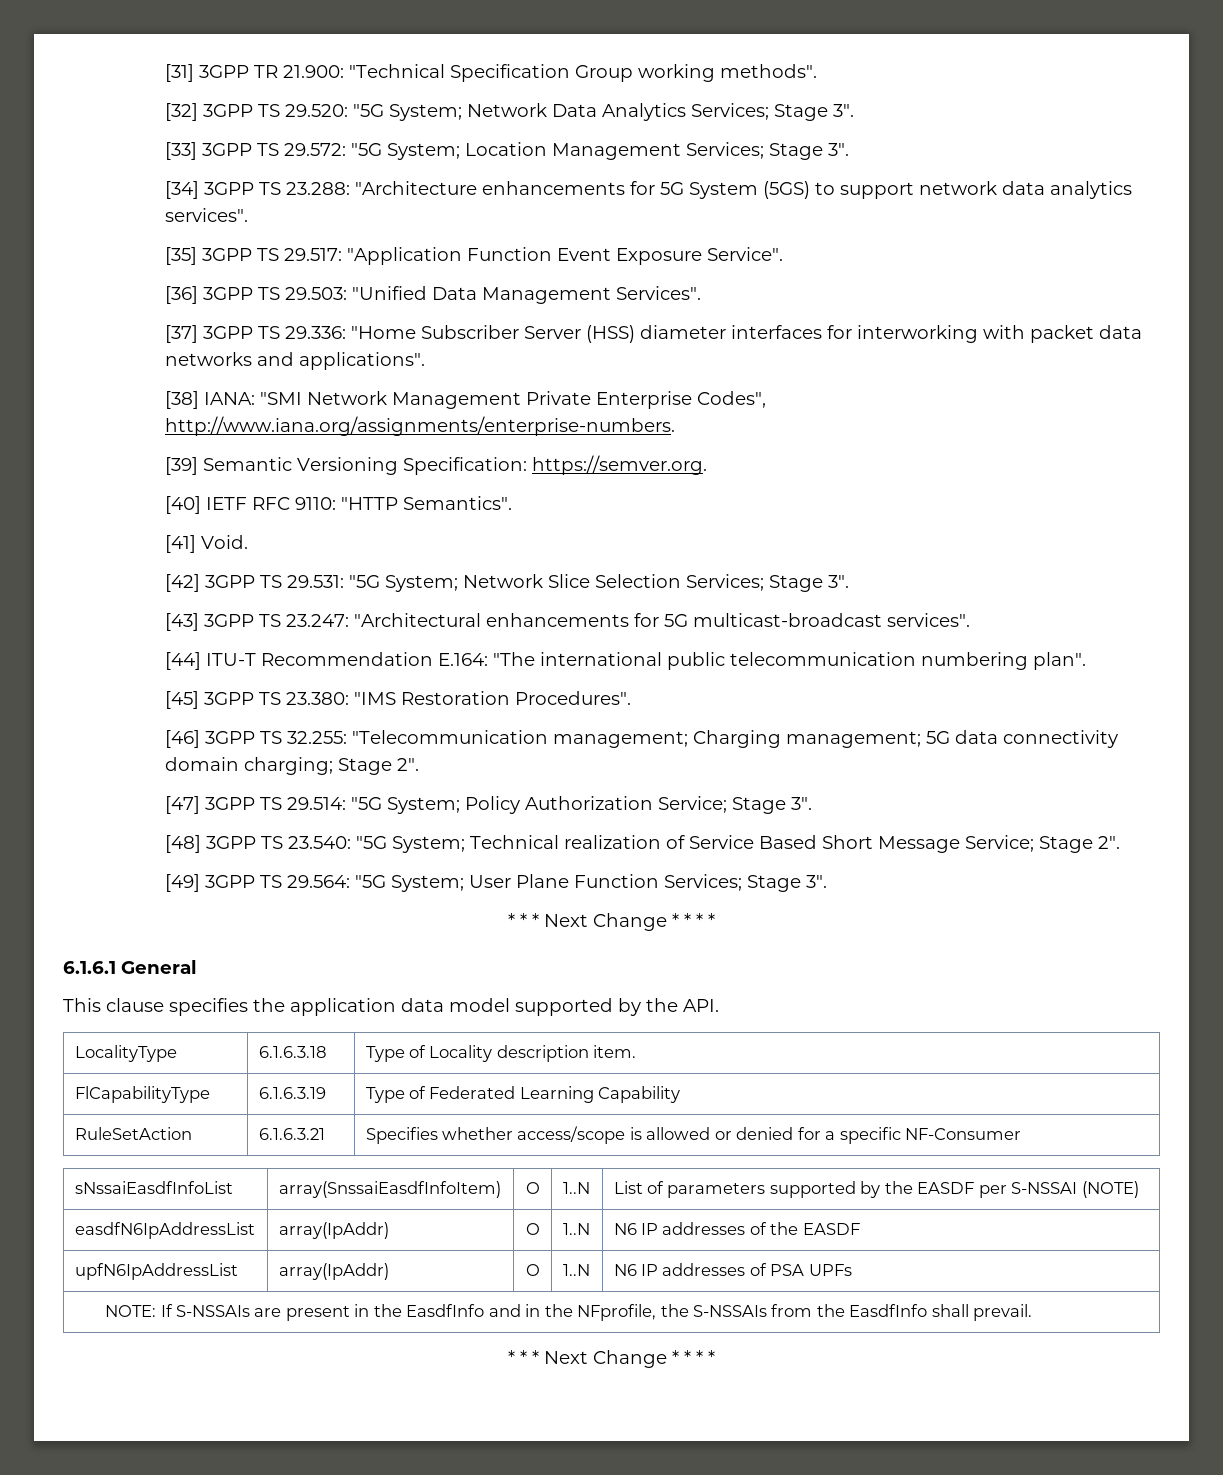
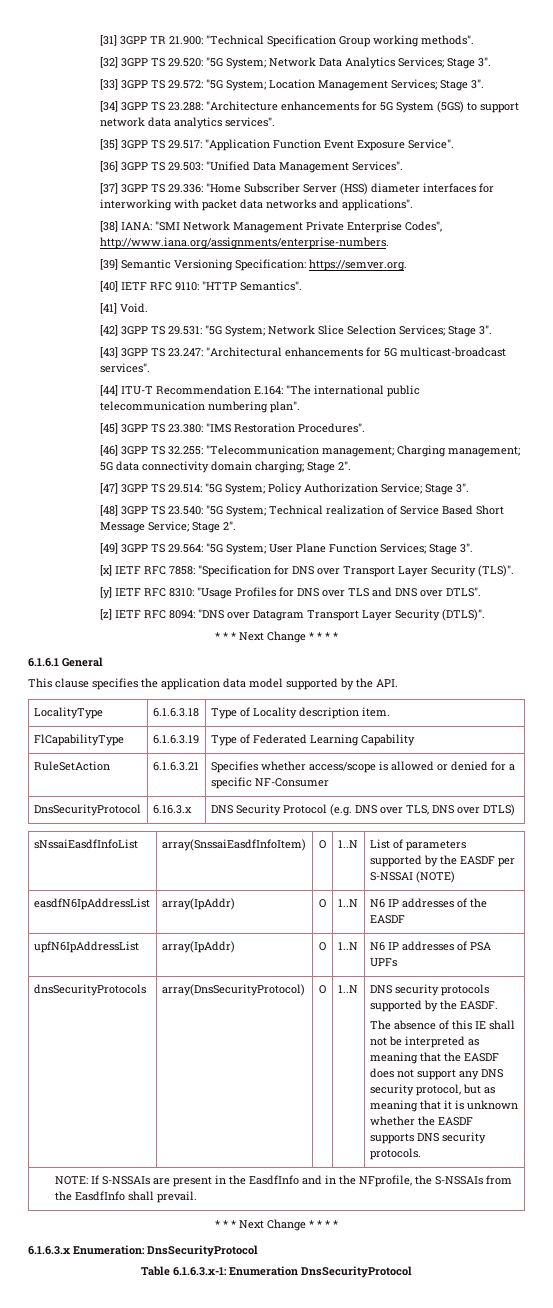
+ [x] IETF RFC 7858: "Specification for DNS over Transport Layer Security (TLS)".
+ [y] IETF RFC 8310: "Usage Profiles for DNS over TLS and DNS over DTLS".
+ [z] IETF RFC 8094: "DNS over Datagram Transport Layer Security (DTLS)".
+ DnsSecurityProtocol | 6.16.3.x | DNS Security Protocol (e.g. DNS over TLS, DNS over DTLS)
+ dnsSecurityProtocols | array(DnsSecurityProtocol) | O | 1..N | DNS security protocols supported by the EASDF.
+ The absence of this IE shall not be interpreted as meaning that the EASDF does not support any DNS security protocol, but as meaning that it is unknown whether the EASDF supports DNS security protocols.
+ 6.1.6.3.x Enumeration: DnsSecurityProtocol
+ Table 6.1.6.3.x-1: Enumeration DnsSecurityProtocol

